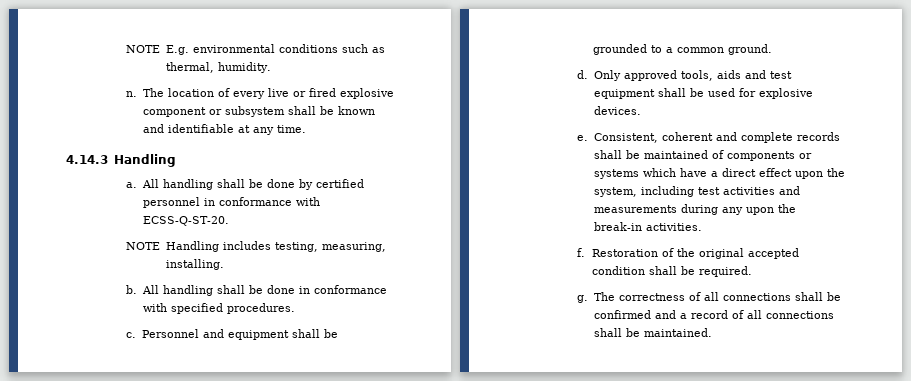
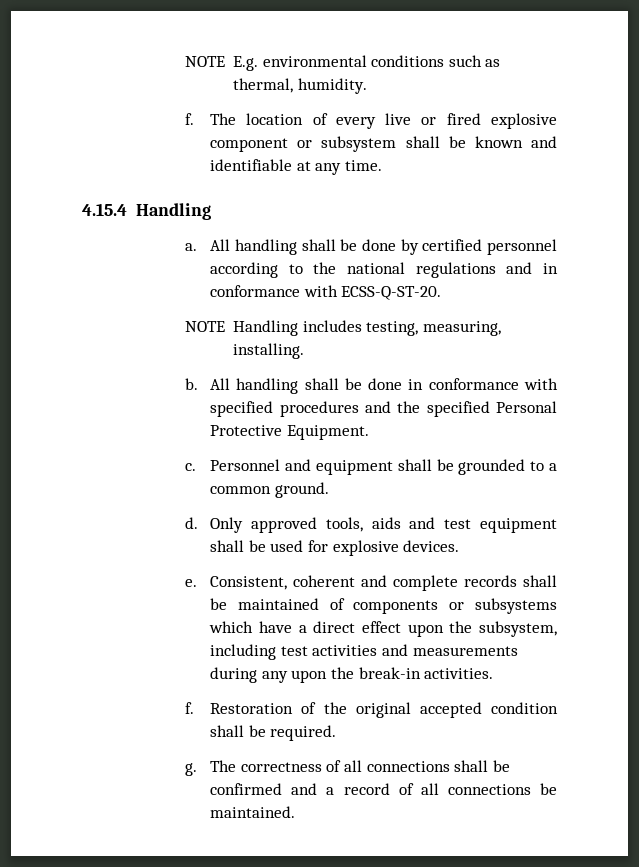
  NOTE E.g. environmental conditions such as thermal, humidity.
- n.
+ f.
- 4.14.3 Handling
+ 4.15.4 Handling
- All handling shall be done by certified personnel in conformance with ECSS-Q-ST-20.
+ All handling shall be done by certified personnel according to the national regulations and in conformance with ECSS-Q-ST-20.
- All handling shall be done in conformance with specified procedures.
+ All handling shall be done in conformance with specified procedures and the specified Personal Protective Equipment.
- Consistent, coherent and complete records shall be maintained of components or systems which have a direct effect upon the system, including test activities and measurements during any upon the break-in activities.
+ Consistent, coherent and complete records shall be maintained of components or subsystems which have a direct effect upon the subsystem, including test activities and measurements during any upon the break-in activities.
- The correctness of all connections shall be confirmed and a record of all connections shall be maintained.
+ The correctness of all connections shall be confirmed and a record of all connections be maintained.

